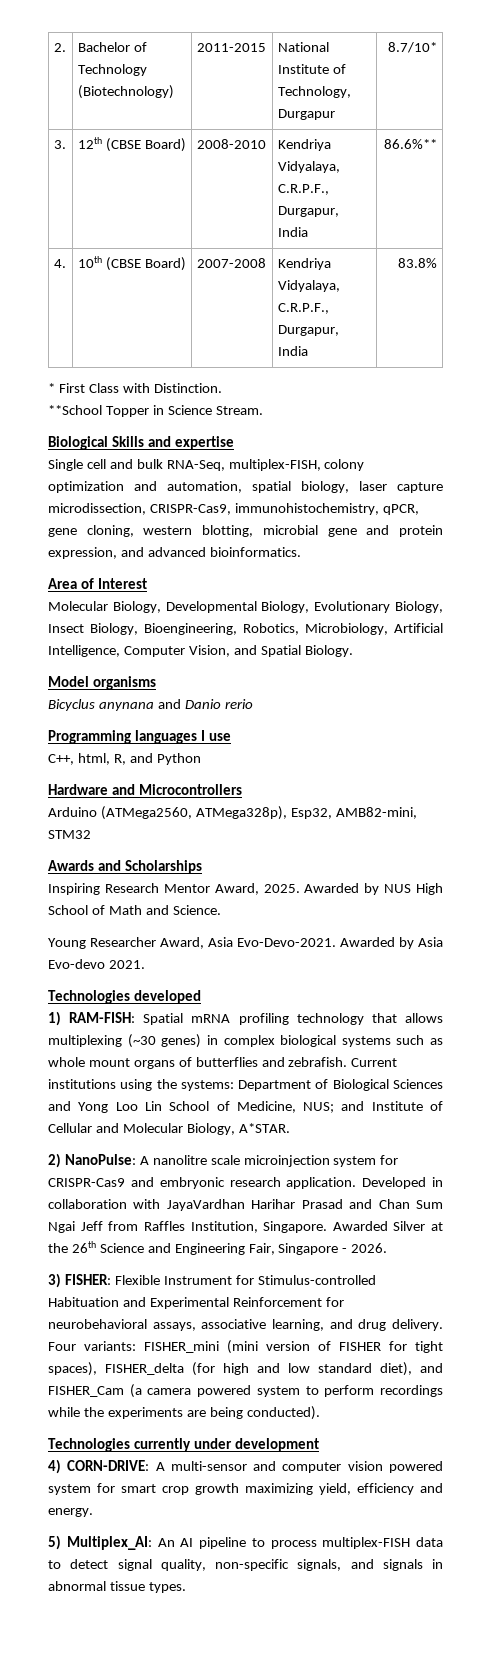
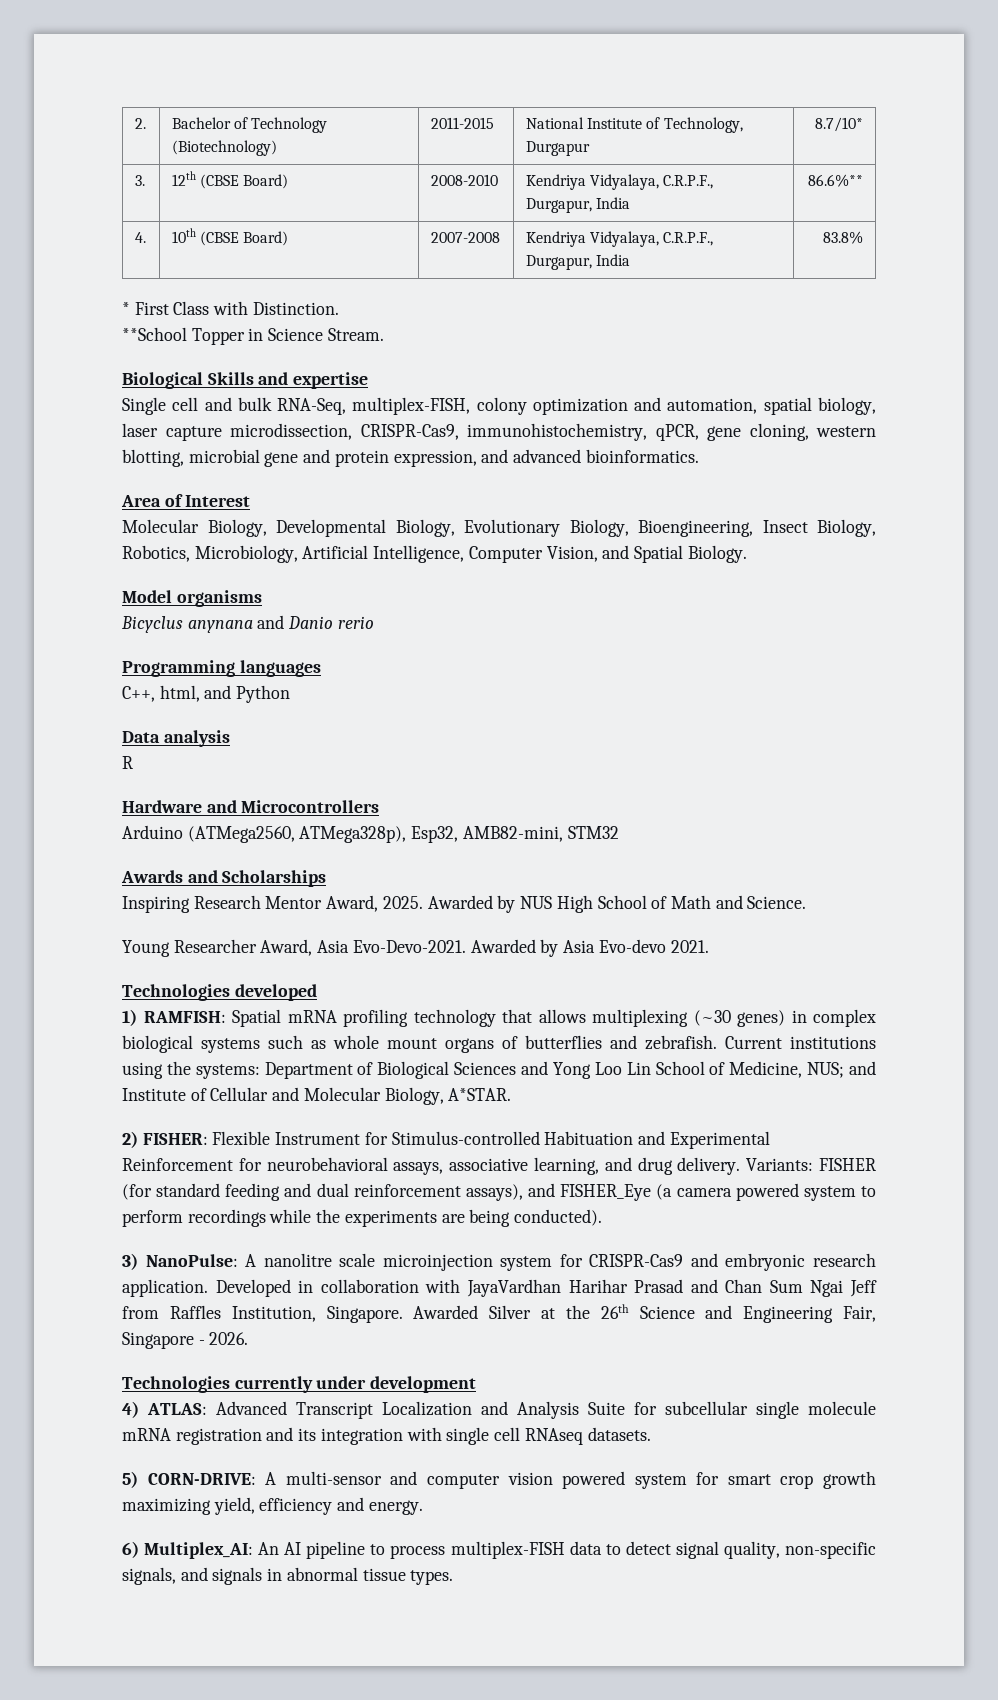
- Molecular Biology, Developmental Biology, Evolutionary Biology, Insect Biology, Bioengineering, Robotics, Microbiology, Artificial Intelligence, Computer Vision, and Spatial Biology.
+ Molecular Biology, Developmental Biology, Evolutionary Biology, Bioengineering, Insect Biology, Robotics, Microbiology, Artificial Intelligence, Computer Vision, and Spatial Biology.
- Programming languages I use
+ Programming languages
- C++, html, R, and Python
+ C++, html, and Python
+ Data analysis
+ R
- 1) RAM-FISH: Spatial mRNA profiling technology that allows multiplexing (~30 genes) in complex biological systems such as whole mount organs of butterflies and zebrafish.
+ 1) RAMFISH: Spatial mRNA profiling technology that allows multiplexing (~30 genes) in complex biological systems such as whole mount organs of butterflies and zebrafish.
- 2) NanoPulse: A nanolitre scale microinjection system for CRISPR-Cas9 and embryonic research application.
+ 2) FISHER: Flexible Instrument for Stimulus-controlled Habituation and Experimental Reinforcement for neurobehavioral assays, associative learning, and drug delivery. Variants: FISHER (for standard feeding and dual reinforcement assays), and FISHER_Eye (a camera powered system to perform recordings while the experiments are being conducted).
+ 3) NanoPulse: A nanolitre scale microinjection system for CRISPR-Cas9 and embryonic research application.
- 3) FISHER: Flexible Instrument for Stimulus-controlled Habituation and Experimental Reinforcement for neurobehavioral assays, associative learning, and drug delivery. Four variants: FISHER_mini (mini version of FISHER for tight spaces), FISHER_delta (for high and low standard diet), and FISHER_Cam (a camera powered system to perform recordings while the experiments are being conducted).
- 4) CORN-DRIVE: A multi-sensor and computer vision powered system for smart crop growth maximizing yield, efficiency and energy.
+ 4) ATLAS: Advanced Transcript Localization and Analysis Suite for subcellular single molecule mRNA registration and its integration with single cell RNAseq datasets.
+ 5) CORN-DRIVE: A multi-sensor and computer vision powered system for smart crop growth maximizing yield, efficiency and energy.
- 5) Multiplex_AI: An AI pipeline to process multiplex-FISH data to detect signal quality, non-specific signals, and signals in abnormal tissue types.
+ 6) Multiplex_AI: An AI pipeline to process multiplex-FISH data to detect signal quality, non-specific signals, and signals in abnormal tissue types.

